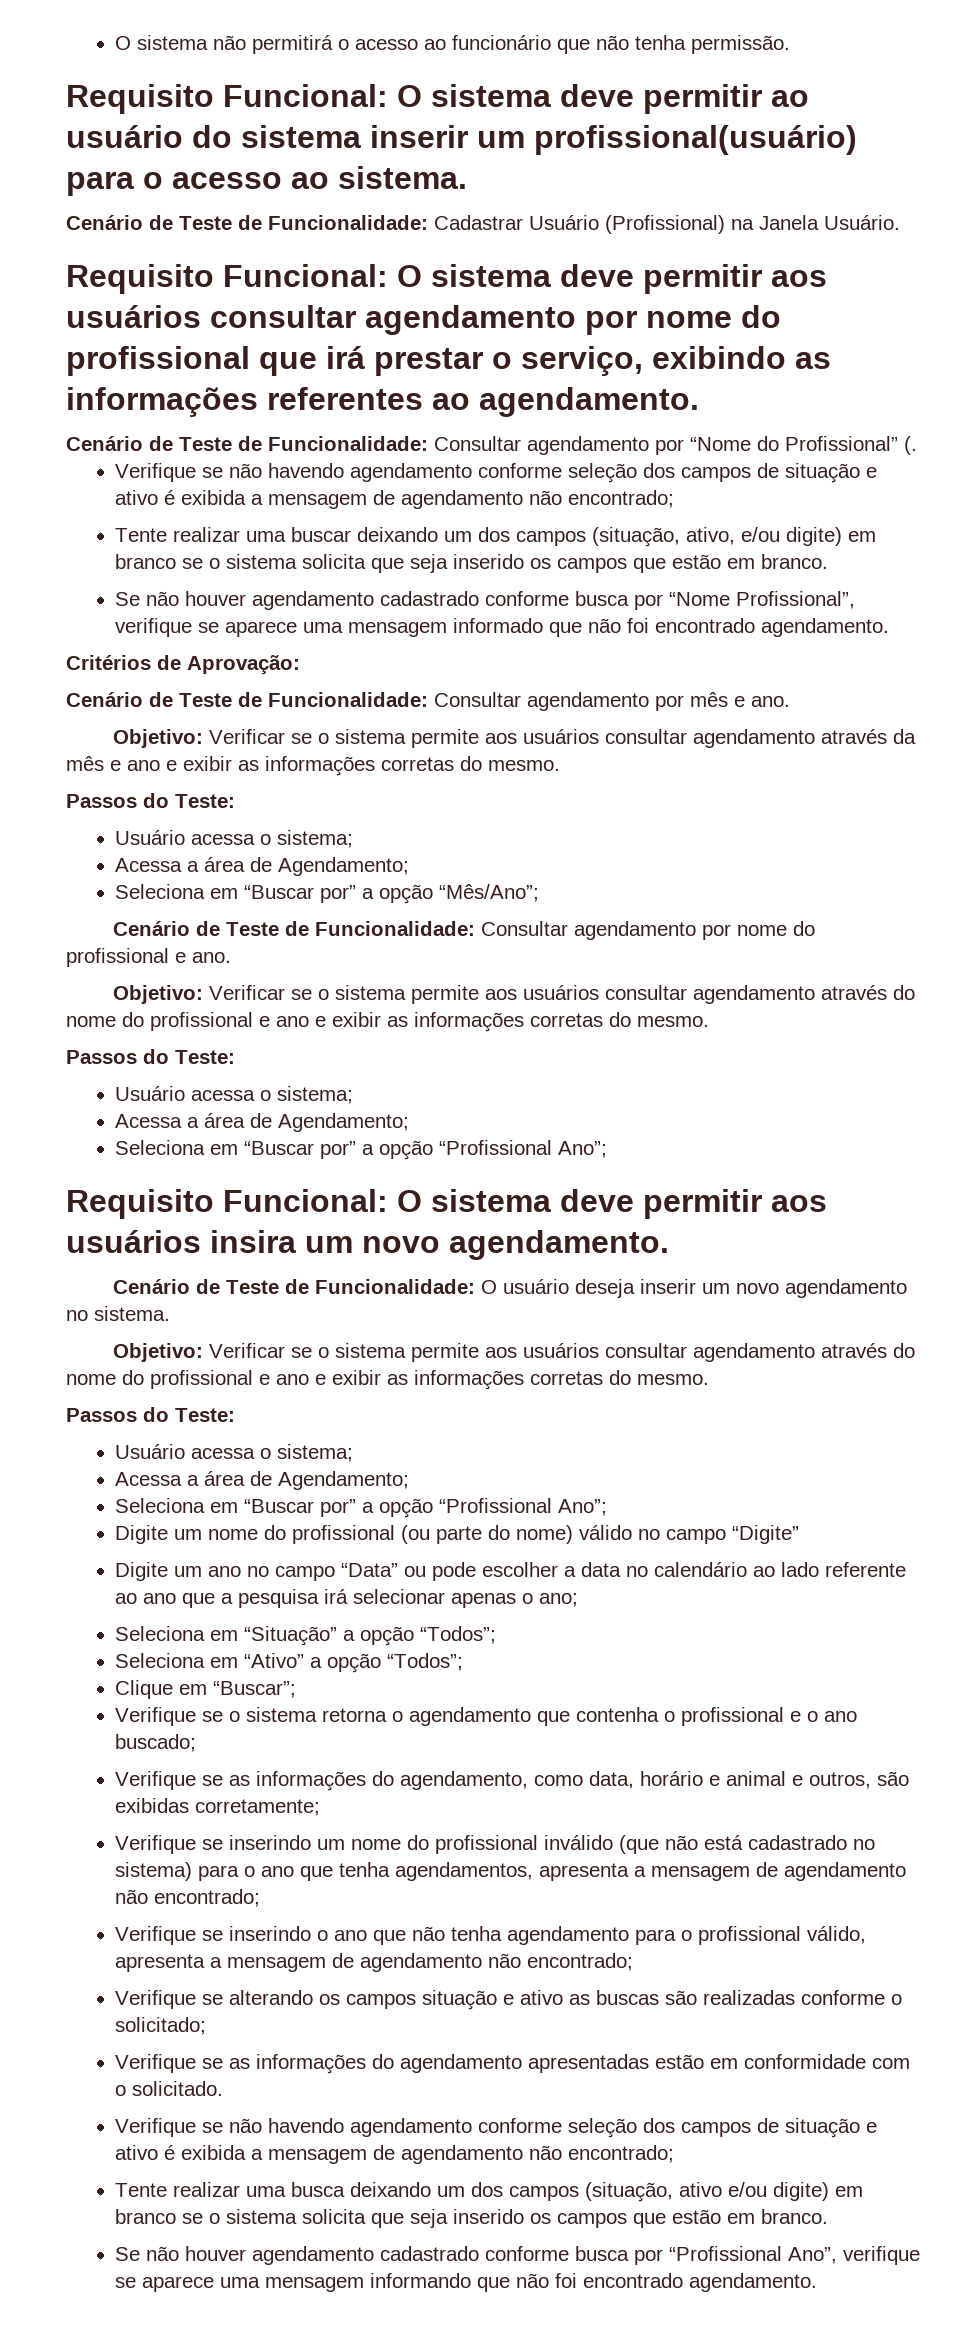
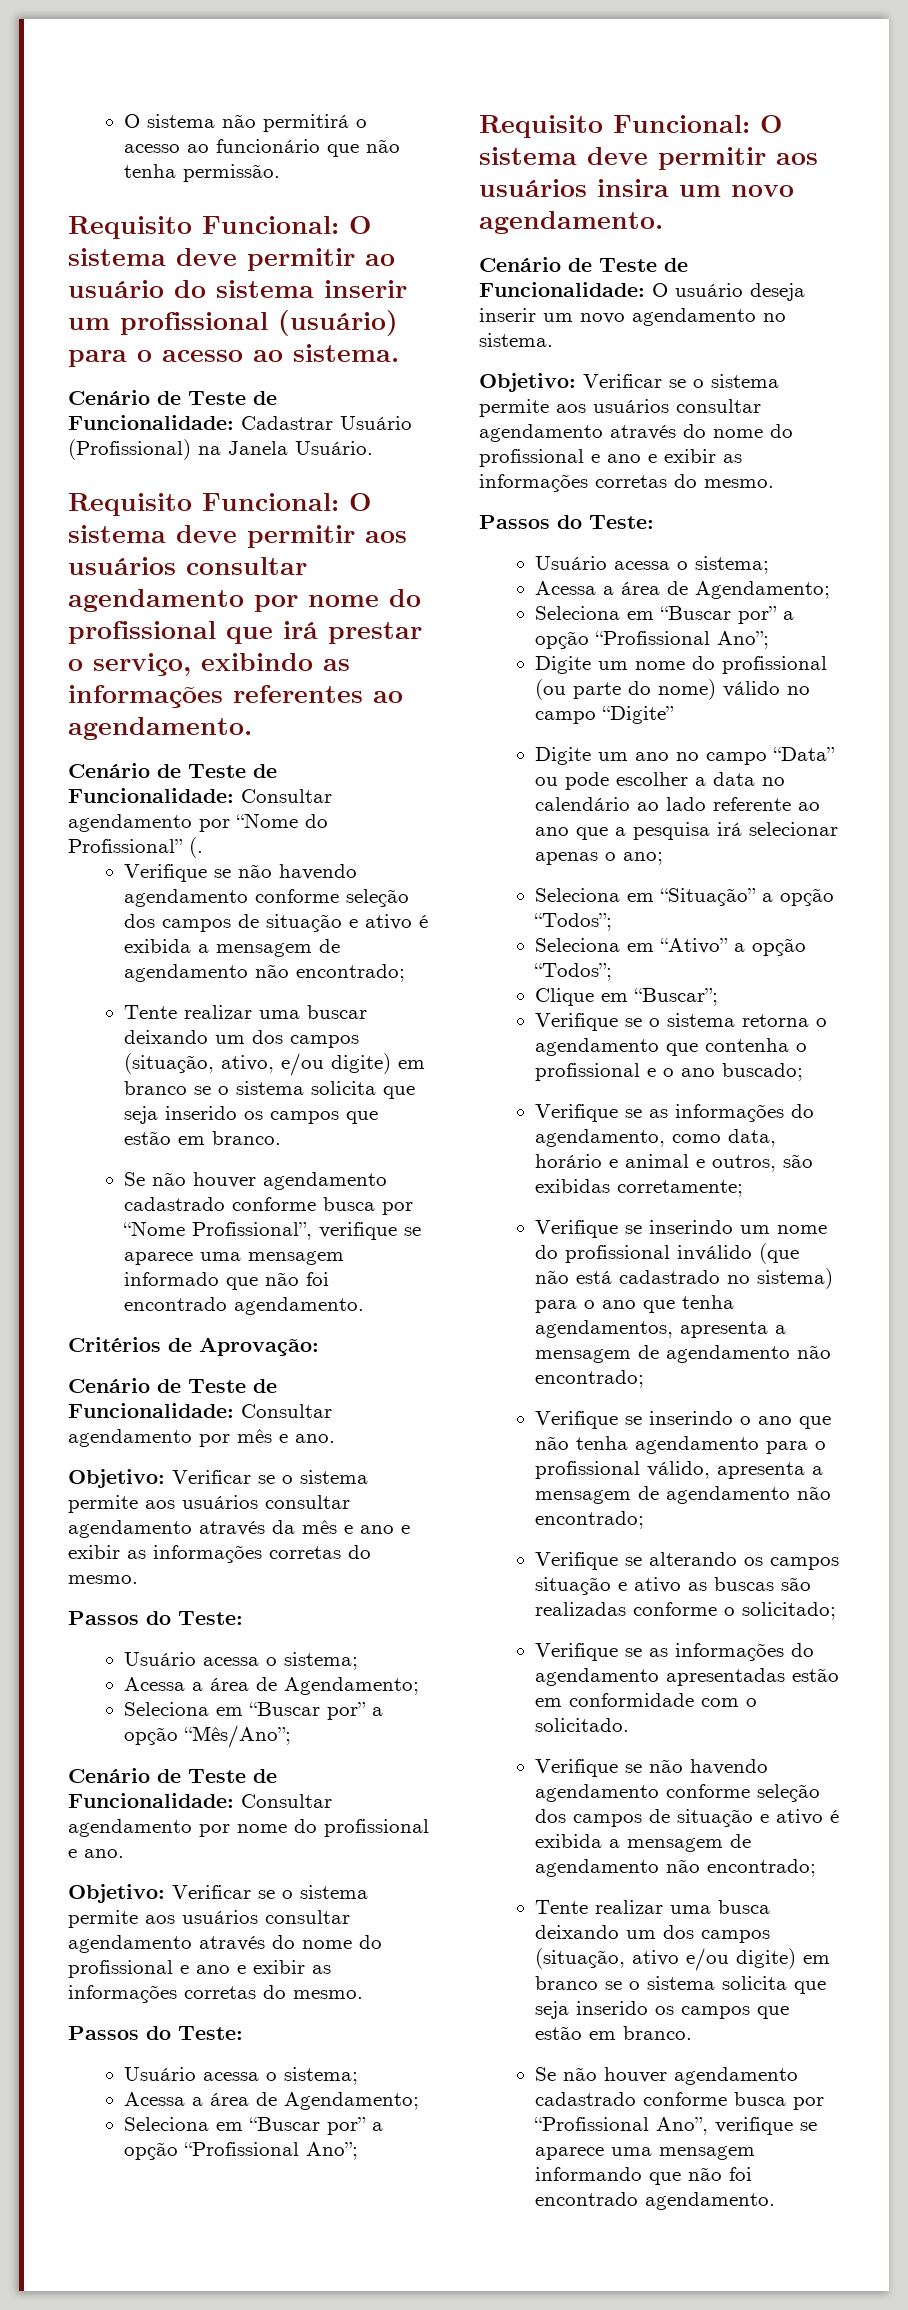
- Requisito Funcional: O sistema deve permitir ao usuário do sistema inserir um profissional(usuário) para o acesso ao sistema.
+ Requisito Funcional: O sistema deve permitir ao usuário do sistema inserir um profissional (usuário) para o acesso ao sistema.

